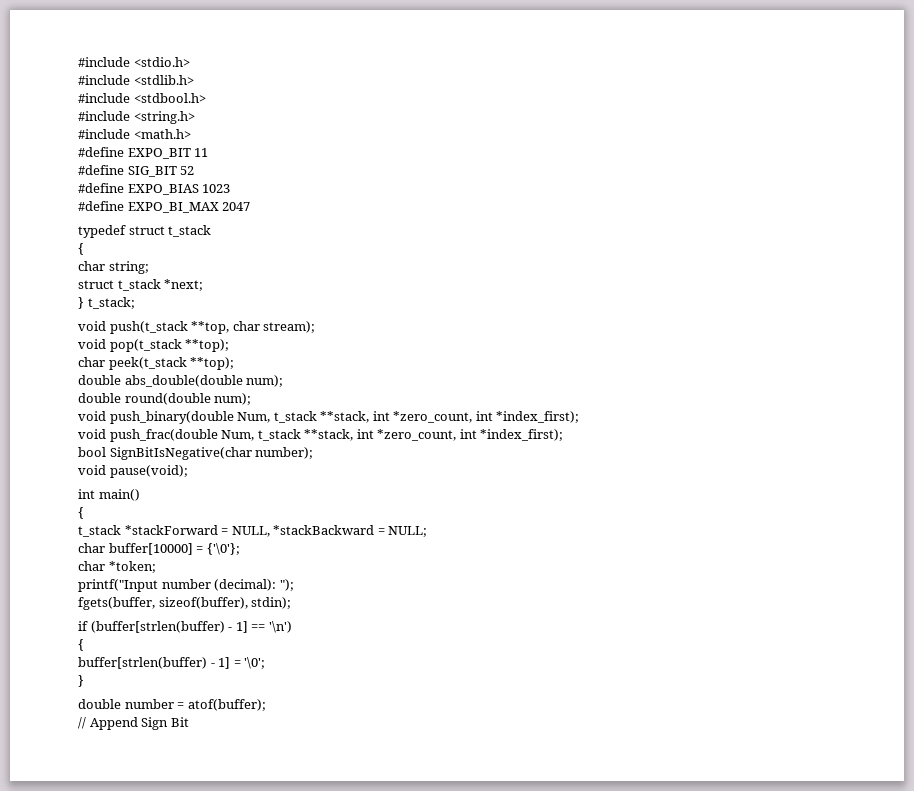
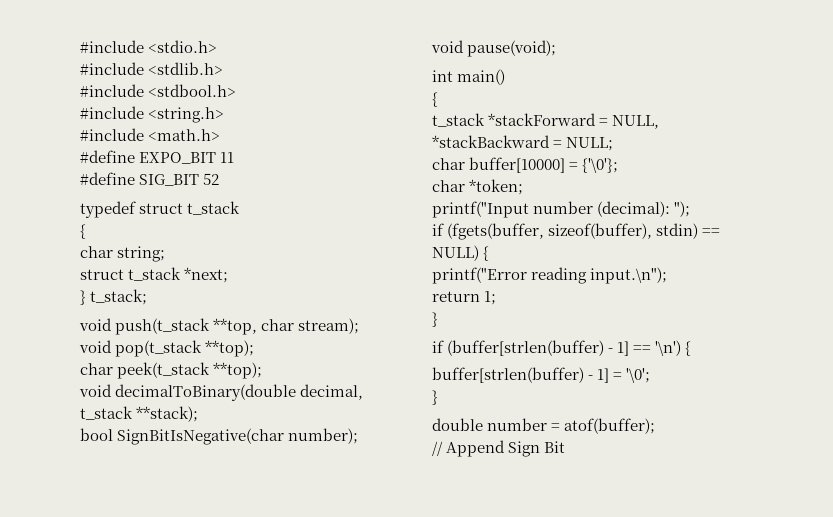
- #define EXPO_BIAS 1023
- #define EXPO_BI_MAX 2047
- double abs_double(double num);
- double round(double num);
- void push_binary(double Num, t_stack **stack, int *zero_count, int *index_first);
- void push_frac(double Num, t_stack **stack, int *zero_count, int *index_first);
+ void decimalToBinary(double decimal, t_stack **stack);
- fgets(buffer, sizeof(buffer), stdin);
+ if (fgets(buffer, sizeof(buffer), stdin) == NULL) {
+ printf("Error reading input.\n");
+ return 1;
+ }
- if (buffer[strlen(buffer) - 1] == '\n')
- {
+ if (buffer[strlen(buffer) - 1] == '\n') {

